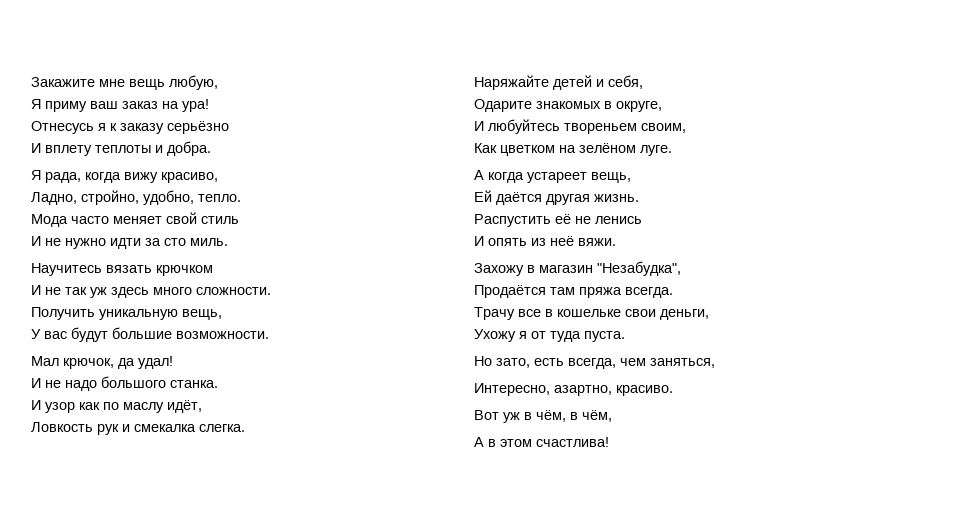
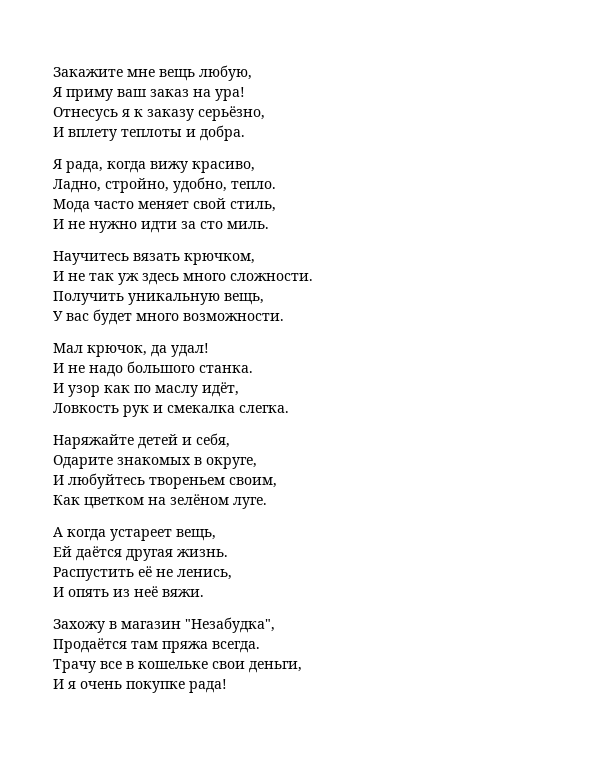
- Отнесусь я к заказу серьёзно
+ Отнесусь я к заказу серьёзно,
- Мода часто меняет свой стиль
+ Мода часто меняет свой стиль,
- Научитесь вязать крючком
+ Научитесь вязать крючком,
- У вас будут большие возможности.
+ У вас будет много возможности.
- Распустить её не ленись
+ Распустить её не ленись,
- Ухожу я от туда пуста.
- Но зато, есть всегда, чем заняться,
- Интересно, азартно, красиво.
- Вот уж в чём, в чём,
- А в этом счастлива!
+ И я очень покупке рада!

